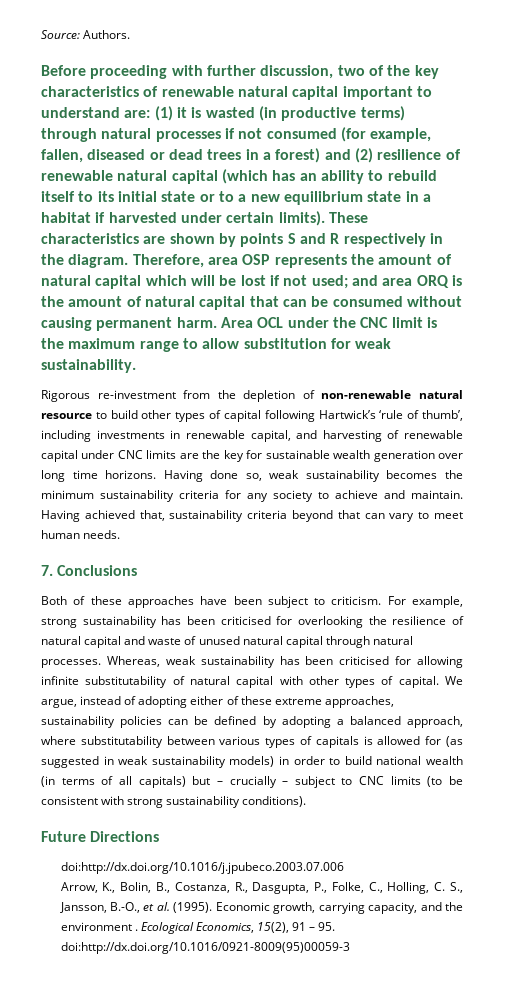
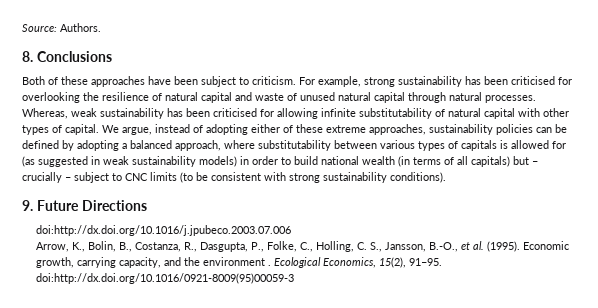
- Before proceeding with further discussion, two of the key characteristics of renewable natural capital important to understand are: (1) it is wasted (in productive terms) through natural processes if not consumed (for example, fallen, diseased or dead trees in a forest) and (2) resilience of renewable natural capital (which has an ability to rebuild itself to its initial state or to a new equilibrium state in a habitat if harvested under certain limits). These characteristics are shown by points S and R respectively in the diagram. Therefore, area OSP represents the amount of natural capital which will be lost if not used; and area ORQ is the amount of natural capital that can be consumed without causing permanent harm. Area OCL under the CNC limit is the maximum range to allow substitution for weak sustainability.
- Rigorous re-investment from the depletion of non-renewable natural resource to build other types of capital following Hartwick’s ‘rule of thumb’, including investments in renewable capital, and harvesting of renewable capital under CNC limits are the key for sustainable wealth generation over long time horizons. Having done so, weak sustainability becomes the minimum sustainability criteria for any society to achieve and maintain. Having achieved that, sustainability criteria beyond that can vary to meet human needs.
- 7. Conclusions
+ 8. Conclusions
- Future Directions
+ 9. Future Directions
- Ecological Economics, 15(2), 91 – 95. doi:http://dx.doi.org/10.1016/0921-8009(95)00059-3
+ Ecological Economics, 15(2), 91–95. doi:http://dx.doi.org/10.1016/0921-8009(95)00059-3

